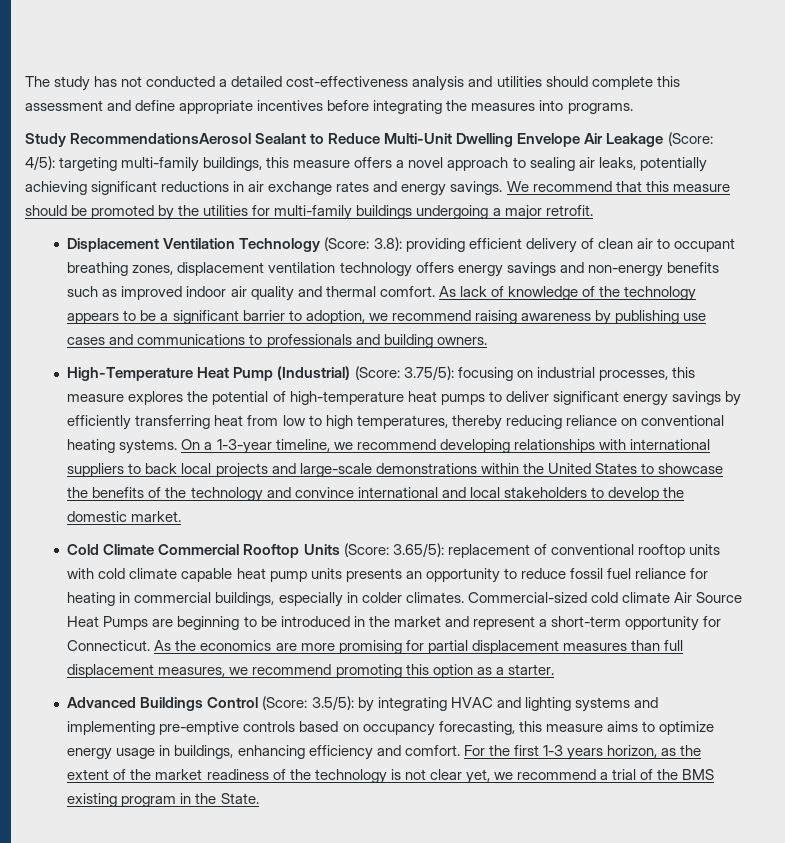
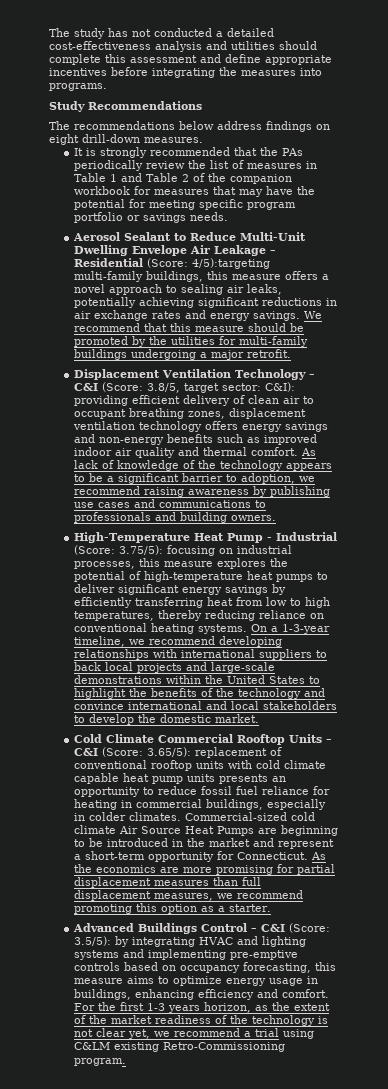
- Study RecommendationsAerosol Sealant to Reduce Multi-Unit Dwelling Envelope Air Leakage (Score: 4/5): targeting multi-family buildings, this measure offers a novel approach to sealing air leaks, potentially achieving significant reductions in air exchange rates and energy savings.
+ Study Recommendations
+ The recommendations below address findings on eight drill-down measures.
+ It is strongly recommended that the PAs periodically review the list of measures in Table 1 and Table 2 of the companion workbook for measures that may have the potential for meeting specific program portfolio or savings needs.
+ Aerosol Sealant to Reduce Multi-Unit Dwelling Envelope Air Leakage – Residential (Score: 4/5):targeting multi-family buildings, this measure offers a novel approach to sealing air leaks, potentially achieving significant reductions in air exchange rates and energy savings.
- Displacement Ventilation Technology (Score: 3.8): providing efficient delivery of clean air to occupant breathing zones, displacement ventilation technology offers energy savings and non-energy benefits such as improved indoor air quality and thermal comfort.
+ Displacement Ventilation Technology – C&I (Score: 3.8/5, target sector: C&I): providing efficient delivery of clean air to occupant breathing zones, displacement ventilation technology offers energy savings and non-energy benefits such as improved indoor air quality and thermal comfort.
- High-Temperature Heat Pump (Industrial) (Score: 3.75/5): focusing on industrial processes, this measure explores the potential of high-temperature heat pumps to deliver significant energy savings by efficiently transferring heat from low to high temperatures, thereby reducing reliance on conventional heating systems.
+ High-Temperature Heat Pump - Industrial (Score: 3.75/5): focusing on industrial processes, this measure explores the potential of high-temperature heat pumps to deliver significant energy savings by efficiently transferring heat from low to high temperatures, thereby reducing reliance on conventional heating systems.
- On a 1-3-year timeline, we recommend developing relationships with international suppliers to back local projects and large-scale demonstrations within the United States to showcase the benefits of the technology and convince international and local stakeholders to develop the domestic market.
+ On a 1-3-year timeline, we recommend developing relationships with international suppliers to back local projects and large-scale demonstrations within the United States to highlight the benefits of the technology and convince international and local stakeholders to develop the domestic market.
- Cold Climate Commercial Rooftop Units (Score: 3.65/5): replacement of conventional rooftop units with cold climate capable heat pump units presents an opportunity to reduce fossil fuel reliance for heating in commercial buildings, especially in colder climates.
+ Cold Climate Commercial Rooftop Units – C&I (Score: 3.65/5): replacement of conventional rooftop units with cold climate capable heat pump units presents an opportunity to reduce fossil fuel reliance for heating in commercial buildings, especially in colder climates.
- Advanced Buildings Control (Score: 3.5/5): by integrating HVAC and lighting systems and implementing pre-emptive controls based on occupancy forecasting, this measure aims to optimize energy usage in buildings, enhancing efficiency and comfort.
+ Advanced Buildings Control – C&I (Score: 3.5/5): by integrating HVAC and lighting systems and implementing pre-emptive controls based on occupancy forecasting, this measure aims to optimize energy usage in buildings, enhancing efficiency and comfort.
- For the first 1-3 years horizon, as the extent of the market readiness of the technology is not clear yet, we recommend a trial of the BMS existing program in the State.
+ For the first 1-3 years horizon, as the extent of the market readiness of the technology is not clear yet, we recommend a trial using C&LM existing Retro-Commissioning program.

